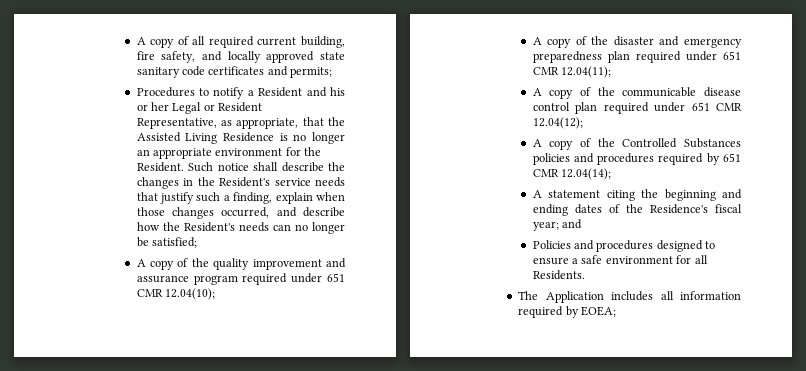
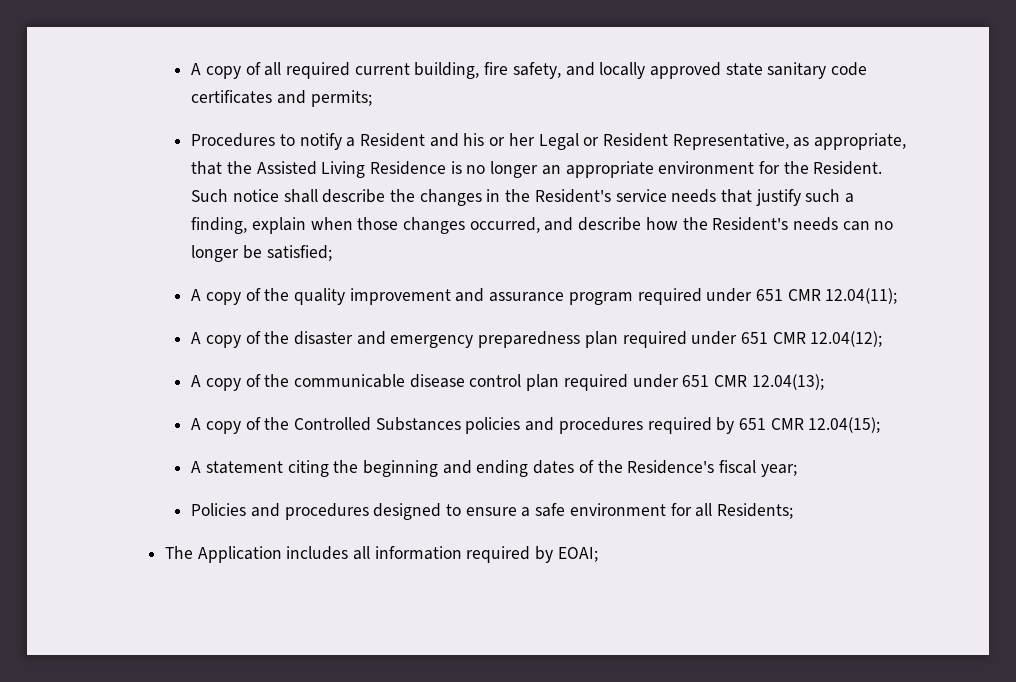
- A copy of the quality improvement and assurance program required under 651 CMR 12.04(10);
+ A copy of the quality improvement and assurance program required under 651 CMR 12.04(11);
- A copy of the disaster and emergency preparedness plan required under 651 CMR 12.04(11);
+ A copy of the disaster and emergency preparedness plan required under 651 CMR 12.04(12);
- A copy of the communicable disease control plan required under 651 CMR 12.04(12);
+ A copy of the communicable disease control plan required under 651 CMR 12.04(13);
- A copy of the Controlled Substances policies and procedures required by 651 CMR 12.04(14);
+ A copy of the Controlled Substances policies and procedures required by 651 CMR 12.04(15);
- A statement citing the beginning and ending dates of the Residence's fiscal year; and
+ A statement citing the beginning and ending dates of the Residence's fiscal year;
- Policies and procedures designed to ensure a safe environment for all Residents.
+ Policies and procedures designed to ensure a safe environment for all Residents;
- The Application includes all information required by EOEA;
+ The Application includes all information required by EOAI;

